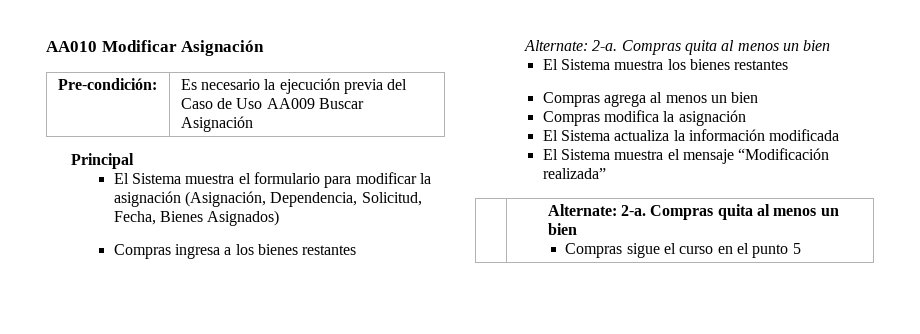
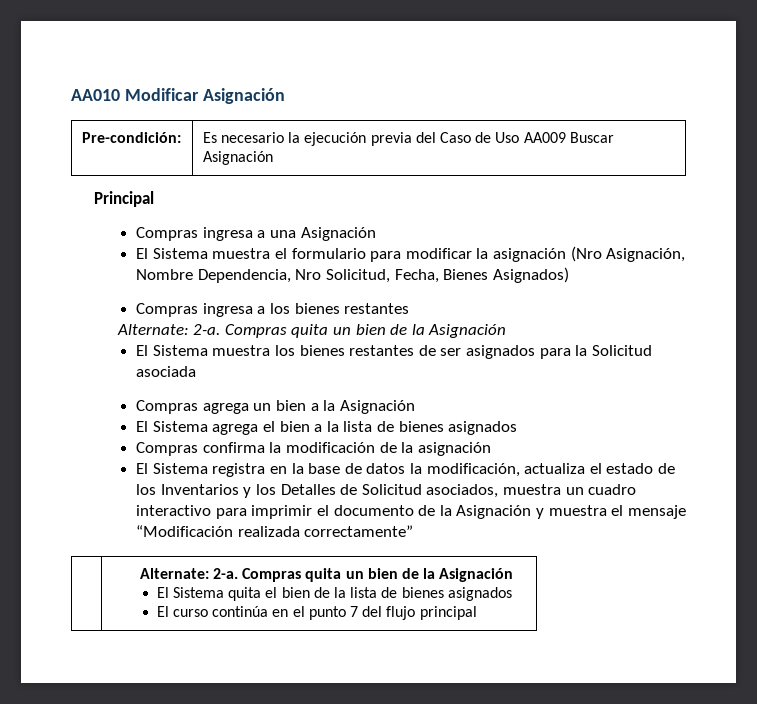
+ Compras ingresa a una Asignación
- El Sistema muestra el formulario para modificar la asignación (Asignación, Dependencia, Solicitud, Fecha, Bienes Asignados)
+ El Sistema muestra el formulario para modificar la asignación (Nro Asignación, Nombre Dependencia, Nro Solicitud, Fecha, Bienes Asignados)
  Compras ingresa a los bienes restantes
- Alternate: 2-a. Compras quita al menos un bien
+ Alternate: 2-a. Compras quita un bien de la Asignación
- El Sistema muestra los bienes restantes
+ El Sistema muestra los bienes restantes de ser asignados para la Solicitud asociada
- Compras agrega al menos un bien
- Compras modifica la asignación
- El Sistema actualiza la información modificada
- El Sistema muestra el mensaje “Modificación realizada”
- | Alternate: 2-a. Compras quita al menos un bien
- Compras sigue el curso en el punto 5
+ Compras agrega un bien a la Asignación
+ El Sistema agrega el bien a la lista de bienes asignados
+ Compras confirma la modificación de la asignación
+ El Sistema registra en la base de datos la modificación, actualiza el estado de los Inventarios y los Detalles de Solicitud asociados, muestra un cuadro interactivo para imprimir el documento de la Asignación y muestra el mensaje “Modificación realizada correctamente”
+ | Alternate: 2-a. Compras quita un bien de la Asignación
+ El Sistema quita el bien de la lista de bienes asignados
+ El curso continúa en el punto 7 del flujo principal

